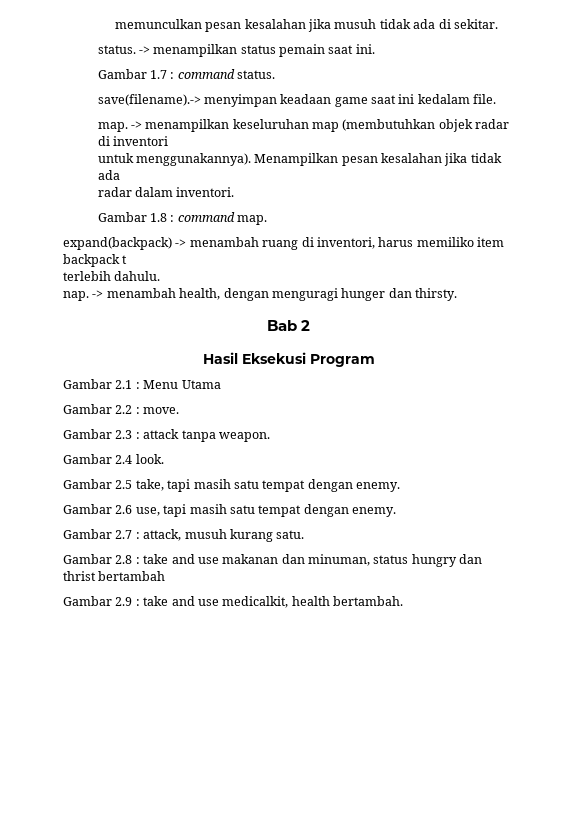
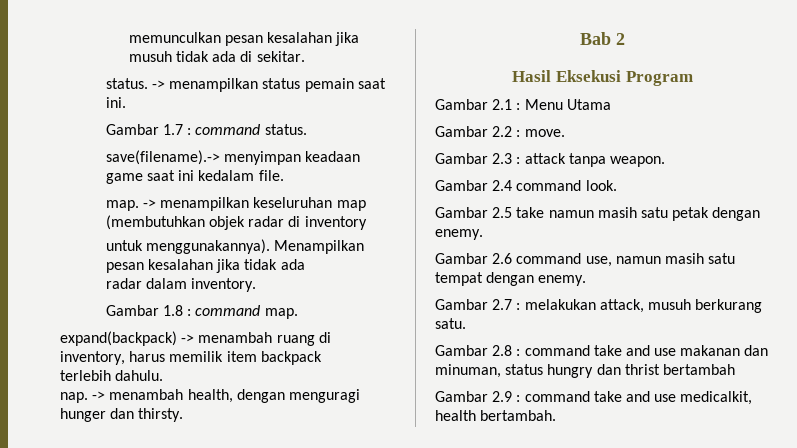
- -> menampilkan keseluruhan map (membutuhkan objek radar di inventori
+ -> menampilkan keseluruhan map (membutuhkan objek radar di inventory
- radar dalam inventori.
+ radar dalam inventory.
- expand(backpack) -> menambah ruang di inventori, harus memiliko item backpack t
+ expand(backpack) -> menambah ruang di inventory, harus memilik item backpack
- Gambar 2.4 look.
+ Gambar 2.4 command look.
- Gambar 2.5 take, tapi masih satu tempat dengan enemy.
+ Gambar 2.5 take namun masih satu petak dengan enemy.
- Gambar 2.6 use, tapi masih satu tempat dengan enemy.
+ Gambar 2.6 command use, namun masih satu tempat dengan enemy.
- Gambar 2.7 : attack, musuh kurang satu.
+ Gambar 2.7 : melakukan attack, musuh berkurang satu.
- Gambar 2.8 : take and use makanan dan minuman, status hungry dan thrist bertambah
+ Gambar 2.8 : command take and use makanan dan minuman, status hungry dan thrist bertambah
- Gambar 2.9 : take and use medicalkit, health bertambah.
+ Gambar 2.9 : command take and use medicalkit, health bertambah.

